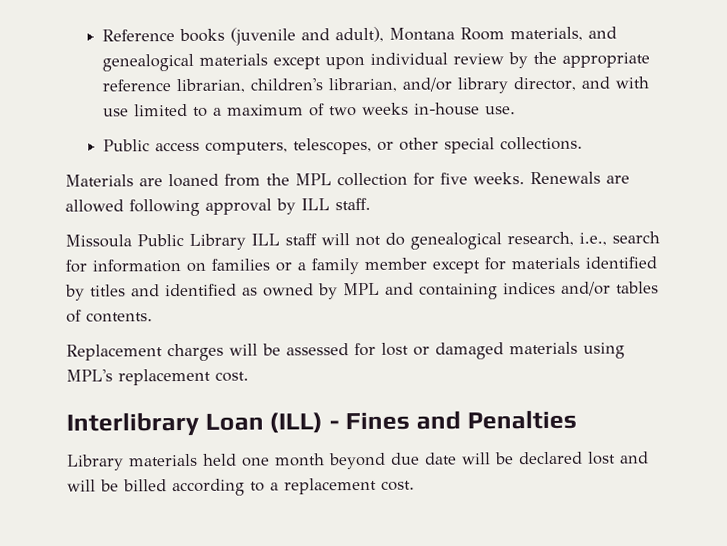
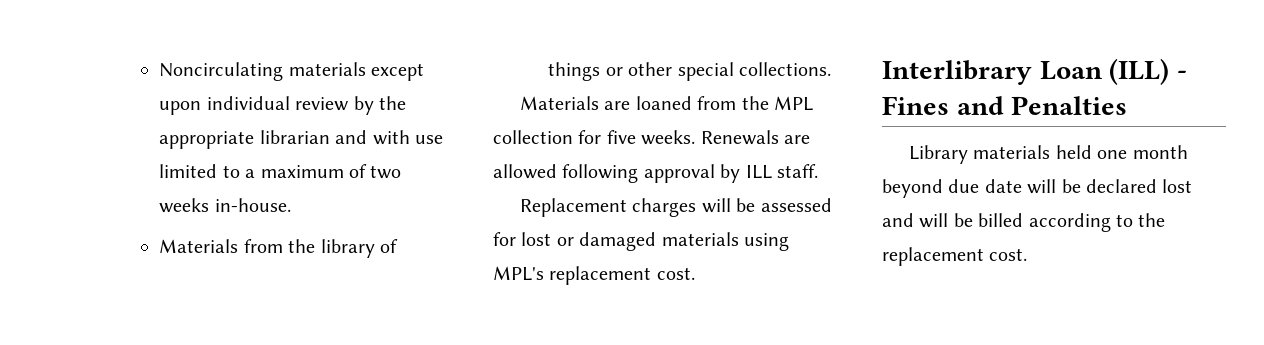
- Reference books (juvenile and adult), Montana Room materials, and genealogical materials except upon individual review by the appropriate reference librarian, children's librarian, and/or library director, and with use limited to a maximum of two weeks in-house use.
- Public access computers, telescopes, or other special collections.
+ Noncirculating materials except upon individual review by the appropriate librarian and with use limited to a maximum of two weeks in-house.
+ Materials from the library of things or other special collections.
- Missoula Public Library ILL staff will not do genealogical research, i.e., search for information on families or a family member except for materials identified by titles and identified as owned by MPL and containing indices and/or tables of contents.
- Library materials held one month beyond due date will be declared lost and will be billed according to a replacement cost.
+ Library materials held one month beyond due date will be declared lost and will be billed according to the replacement cost.

